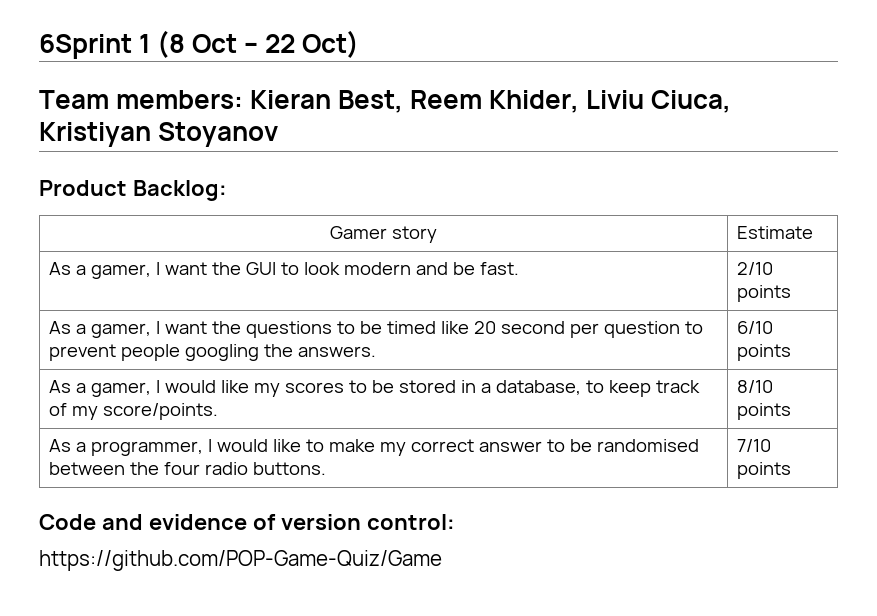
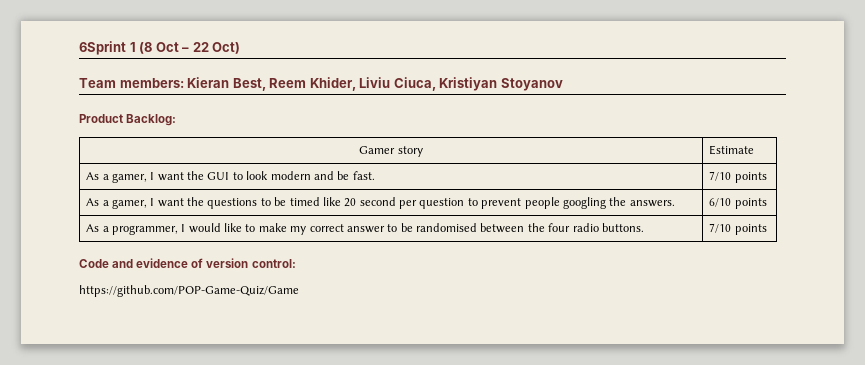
- As a gamer, I want the GUI to look modern and be fast. | 2/10 points
+ As a gamer, I want the GUI to look modern and be fast. | 7/10 points
- As a gamer, I would like my scores to be stored in a database, to keep track of my score/points. | 8/10 points

